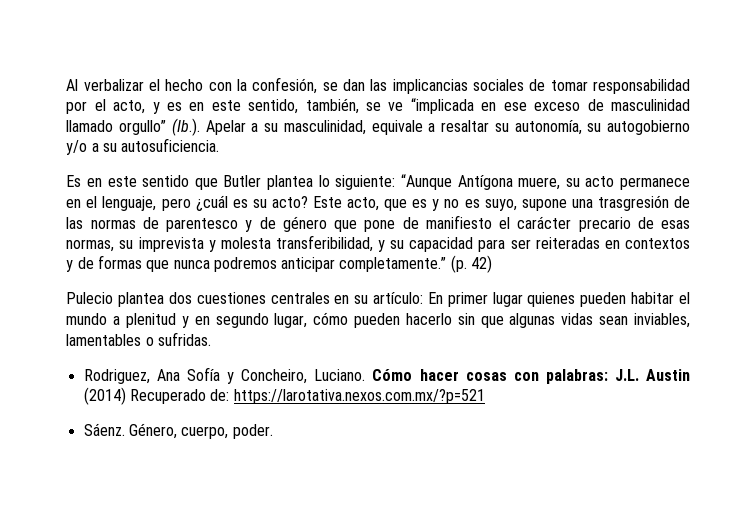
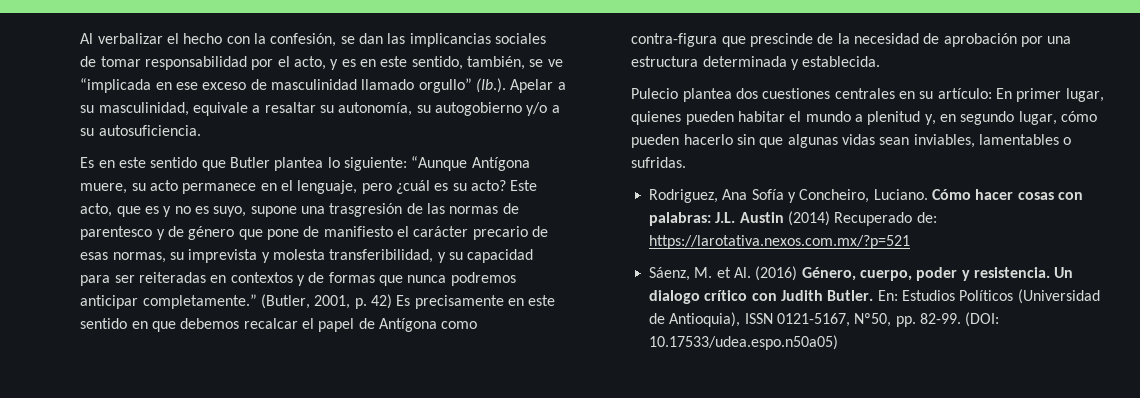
- (p. 42)
+ (Butler, 2001, p. 42) Es precisamente en este sentido en que debemos recalcar el papel de Antígona como contra-figura que prescinde de la necesidad de aprobación por una estructura determinada y establecida.
- Pulecio plantea dos cuestiones centrales en su artículo: En primer lugar quienes pueden habitar el mundo a plenitud y en segundo lugar, cómo pueden hacerlo sin que algunas vidas sean inviables, lamentables o sufridas.
+ Pulecio plantea dos cuestiones centrales en su artículo: En primer lugar, quienes pueden habitar el mundo a plenitud y, en segundo lugar, cómo pueden hacerlo sin que algunas vidas sean inviables, lamentables o sufridas.
- Sáenz. Género, cuerpo, poder.
+ Sáenz, M. et Al. (2016) Género, cuerpo, poder y resistencia. Un dialogo crítico con Judith Butler. En: Estudios Políticos (Universidad de Antioquia), ISSN 0121-5167, Nº50, pp. 82-99. (DOI: 10.17533/udea.espo.n50a05)

